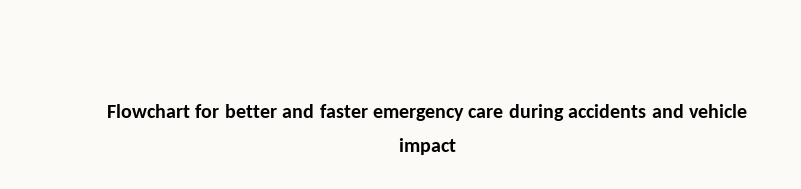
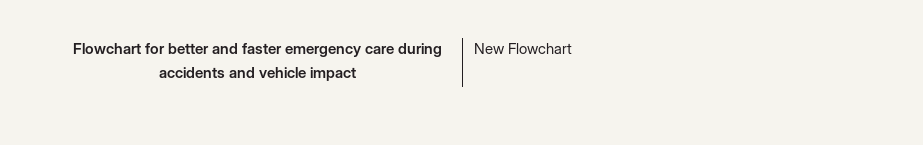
+ New Flowchart

